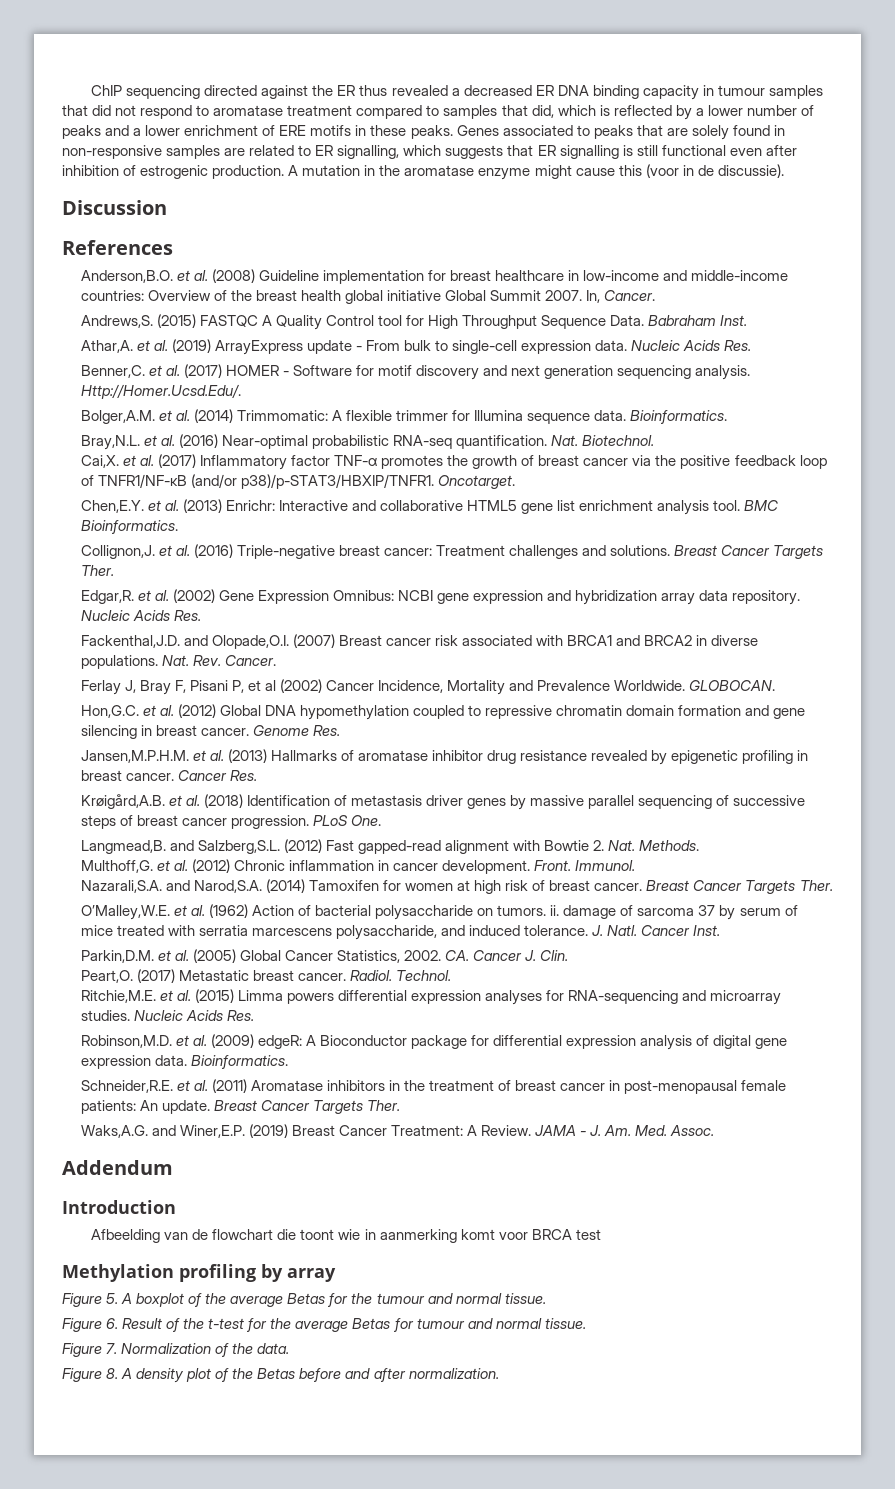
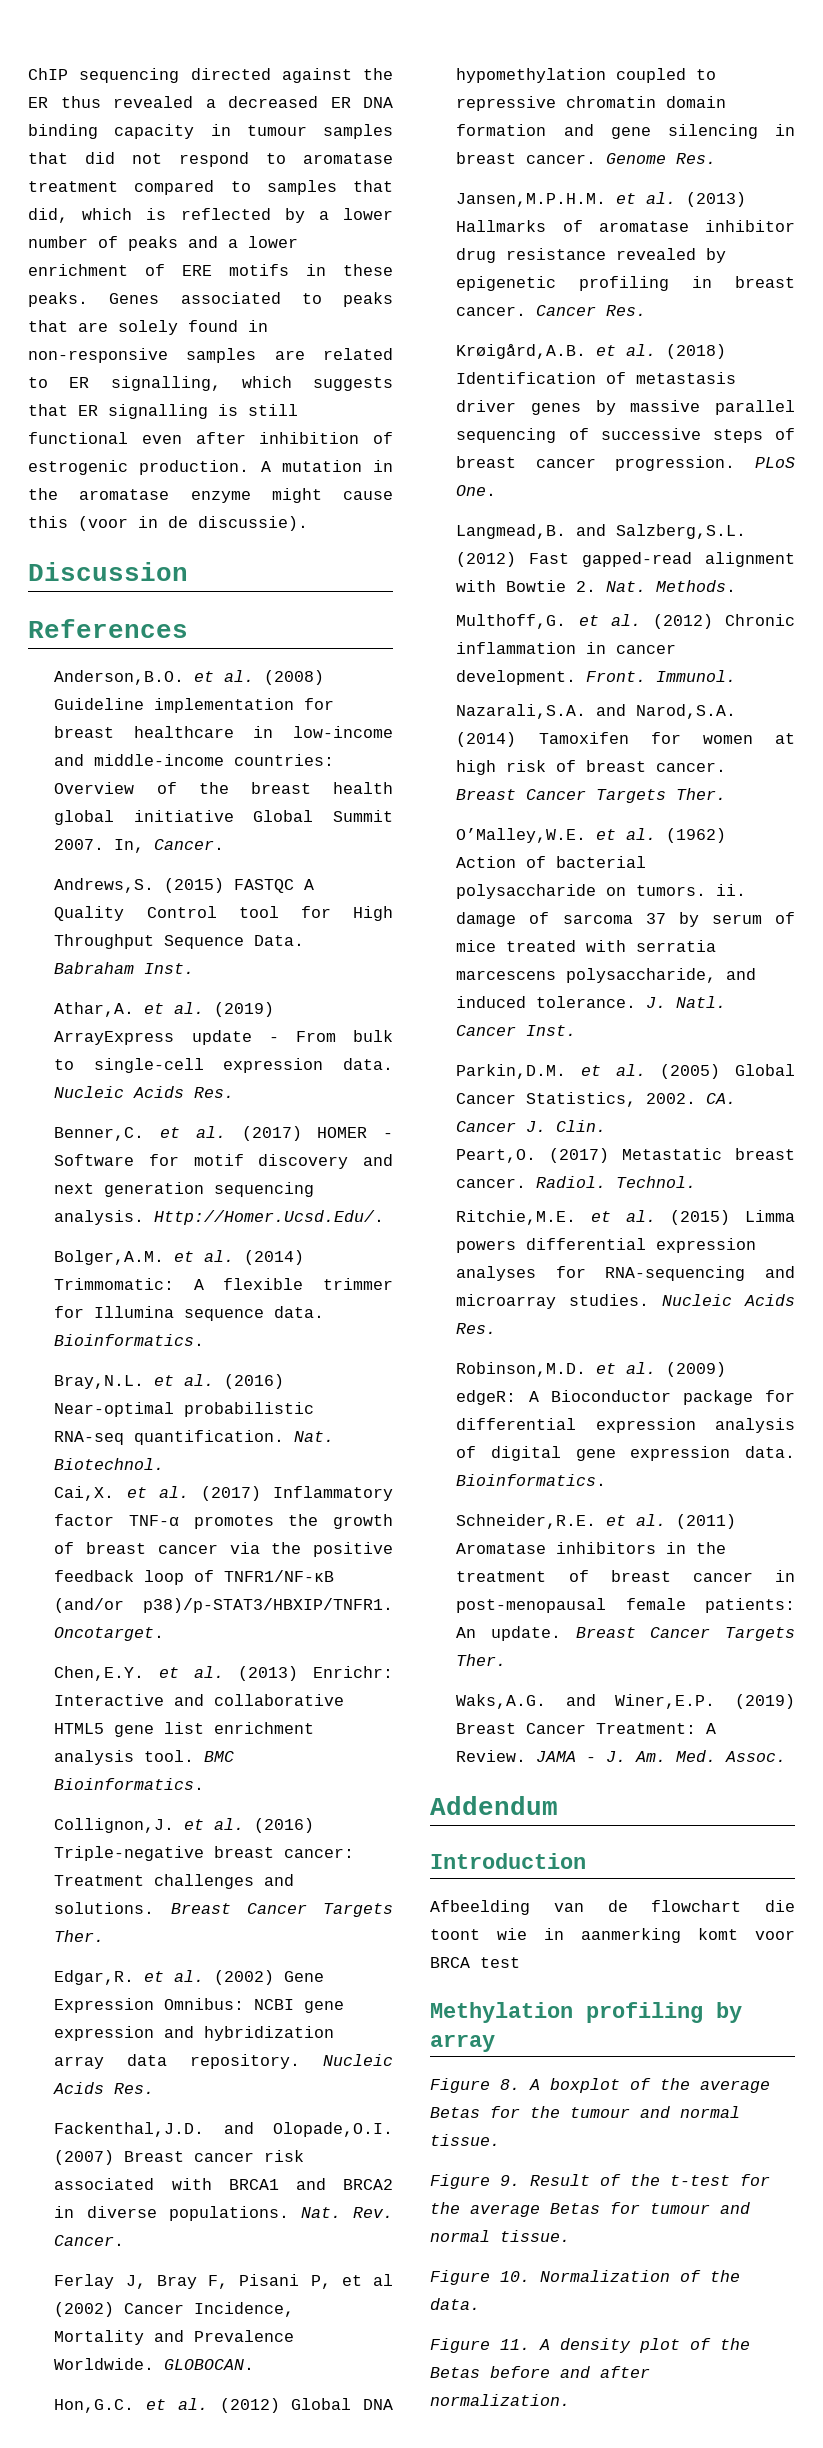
- Figure 5. A boxplot of the average Betas for the tumour and normal tissue.
+ Figure 8. A boxplot of the average Betas for the tumour and normal tissue.
- Figure 6. Result of the t-test for the average Betas for tumour and normal tissue.
+ Figure 9. Result of the t-test for the average Betas for tumour and normal tissue.
- Figure 7. Normalization of the data.
+ Figure 10. Normalization of the data.
- Figure 8. A density plot of the Betas before and after normalization.
+ Figure 11. A density plot of the Betas before and after normalization.

